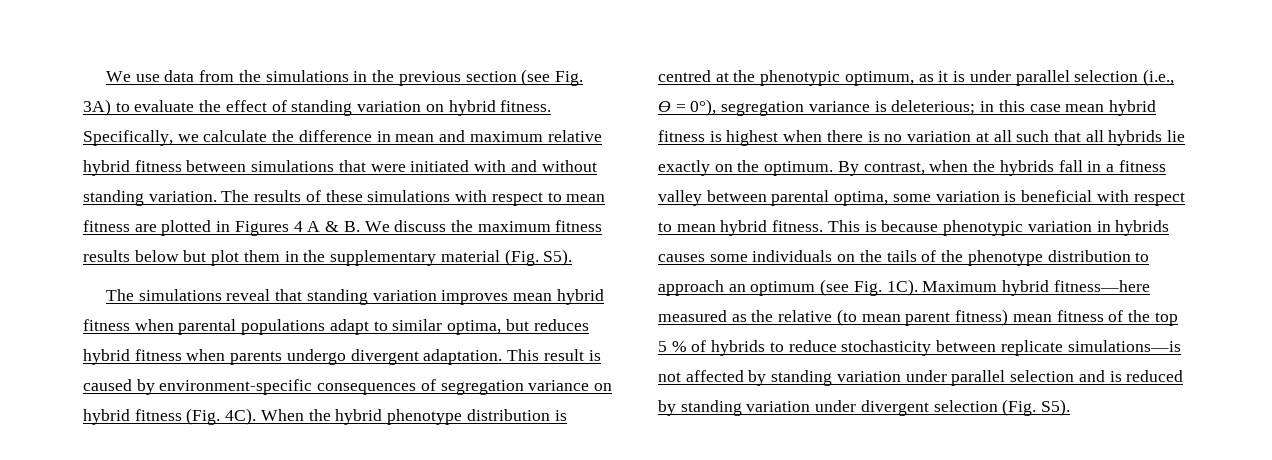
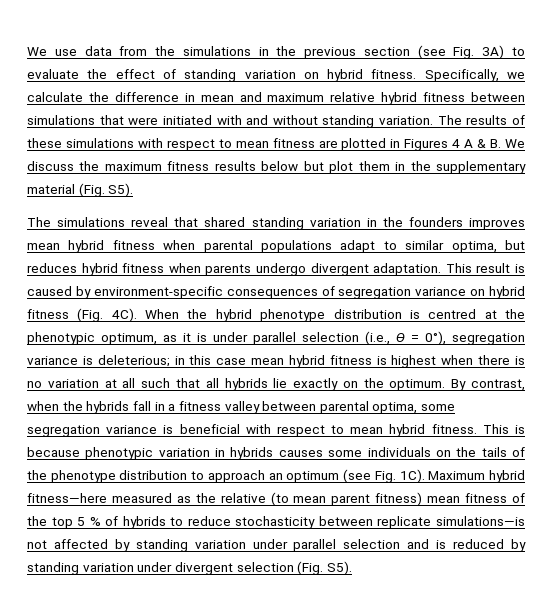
- The simulations reveal that standing variation improves mean hybrid fitness when parental populations adapt to similar optima, but reduces hybrid fitness when parents undergo divergent adaptation.
+ The simulations reveal that shared standing variation in the founders improves mean hybrid fitness when parental populations adapt to similar optima, but reduces hybrid fitness when parents undergo divergent adaptation.
- By contrast, when the hybrids fall in a fitness valley between parental optima, some variation is beneficial with respect to mean hybrid fitness.
+ By contrast, when the hybrids fall in a fitness valley between parental optima, some segregation variance is beneficial with respect to mean hybrid fitness.

